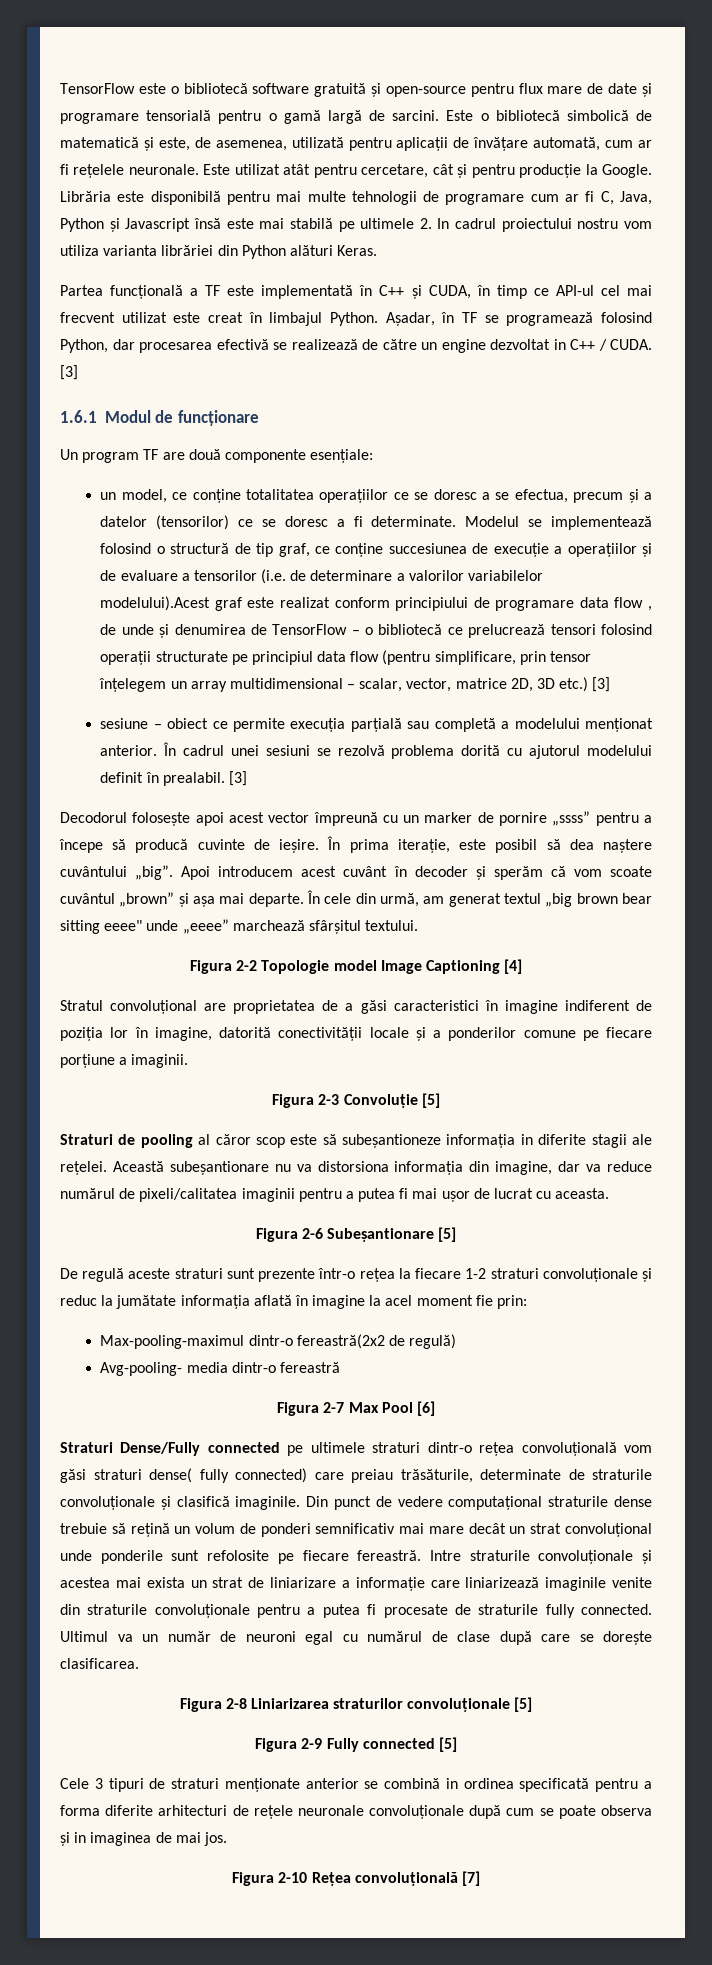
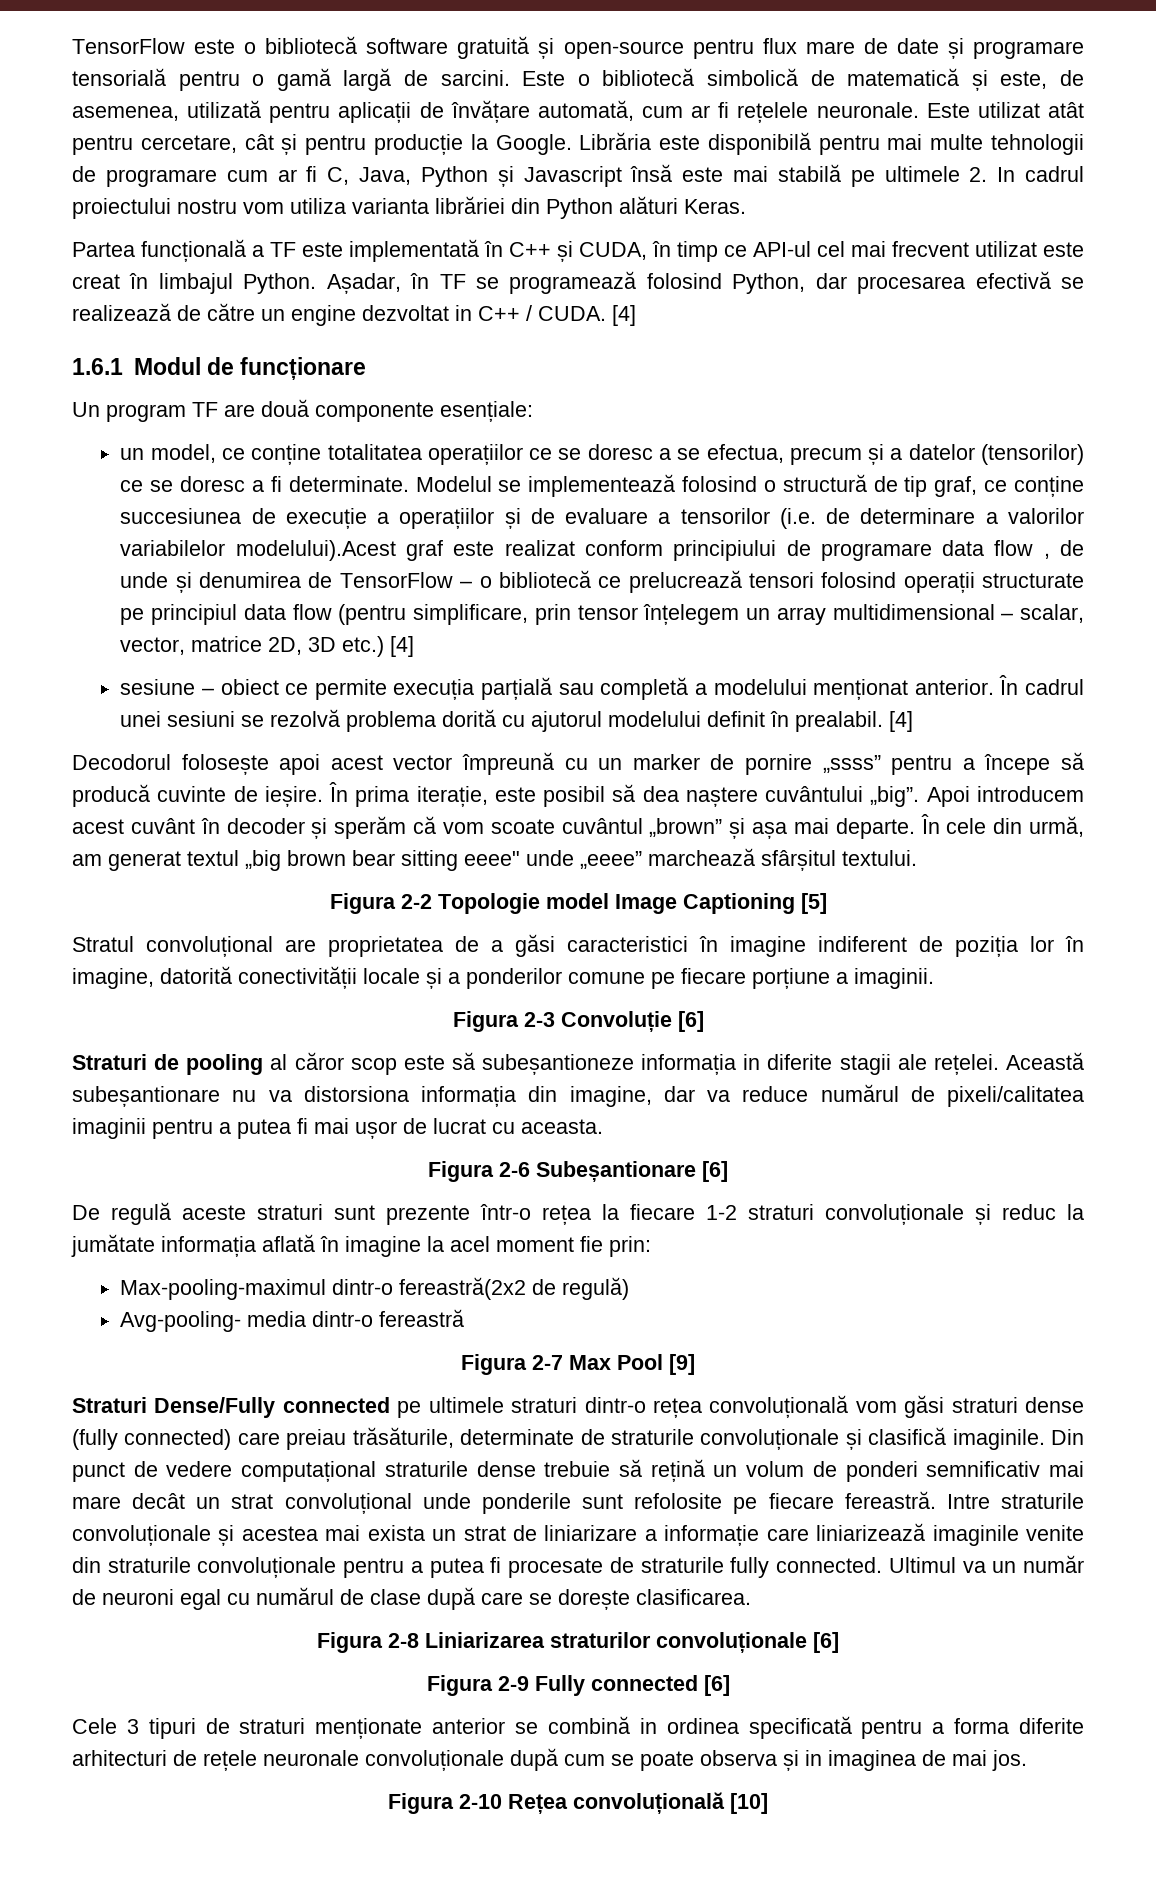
- Așadar, în TF se programează folosind Python, dar procesarea efectivă se realizează de către un engine dezvoltat in C++ / CUDA. [3]
+ Așadar, în TF se programează folosind Python, dar procesarea efectivă se realizează de către un engine dezvoltat in C++ / CUDA. [4]
- Modelul se implementează folosind o structură de tip graf, ce conține succesiunea de execuție a operațiilor și de evaluare a tensorilor (i.e. de determinare a valorilor variabilelor modelului).Acest graf este realizat conform principiului de programare data flow , de unde și denumirea de TensorFlow – o bibliotecă ce prelucrează tensori folosind operații structurate pe principiul data flow (pentru simplificare, prin tensor înțelegem un array multidimensional – scalar, vector, matrice 2D, 3D etc.) [3]
+ Modelul se implementează folosind o structură de tip graf, ce conține succesiunea de execuție a operațiilor și de evaluare a tensorilor (i.e. de determinare a valorilor variabilelor modelului).Acest graf este realizat conform principiului de programare data flow , de unde și denumirea de TensorFlow – o bibliotecă ce prelucrează tensori folosind operații structurate pe principiul data flow (pentru simplificare, prin tensor înțelegem un array multidimensional – scalar, vector, matrice 2D, 3D etc.) [4]
- În cadrul unei sesiuni se rezolvă problema dorită cu ajutorul modelului definit în prealabil. [3]
+ În cadrul unei sesiuni se rezolvă problema dorită cu ajutorul modelului definit în prealabil. [4]
- Figura 2-2 Topologie model Image Captioning [4]
+ Figura 2-2 Topologie model Image Captioning [5]
- Figura 2-3 Convoluție [5]
+ Figura 2-3 Convoluție [6]
- Figura 2-6 Subeșantionare [5]
+ Figura 2-6 Subeșantionare [6]
- Figura 2-7 Max Pool [6]
+ Figura 2-7 Max Pool [9]
- Straturi Dense/Fully connected pe ultimele straturi dintr-o rețea convoluțională vom găsi straturi dense( fully connected) care preiau trăsăturile, determinate de straturile convoluționale și clasifică imaginile.
+ Straturi Dense/Fully connected pe ultimele straturi dintr-o rețea convoluțională vom găsi straturi dense (fully connected) care preiau trăsăturile, determinate de straturile convoluționale și clasifică imaginile.
- Figura 2-8 Liniarizarea straturilor convoluționale [5]
+ Figura 2-8 Liniarizarea straturilor convoluționale [6]
- Figura 2-9 Fully connected [5]
+ Figura 2-9 Fully connected [6]
- Figura 2-10 Rețea convoluțională [7]
+ Figura 2-10 Rețea convoluțională [10]

